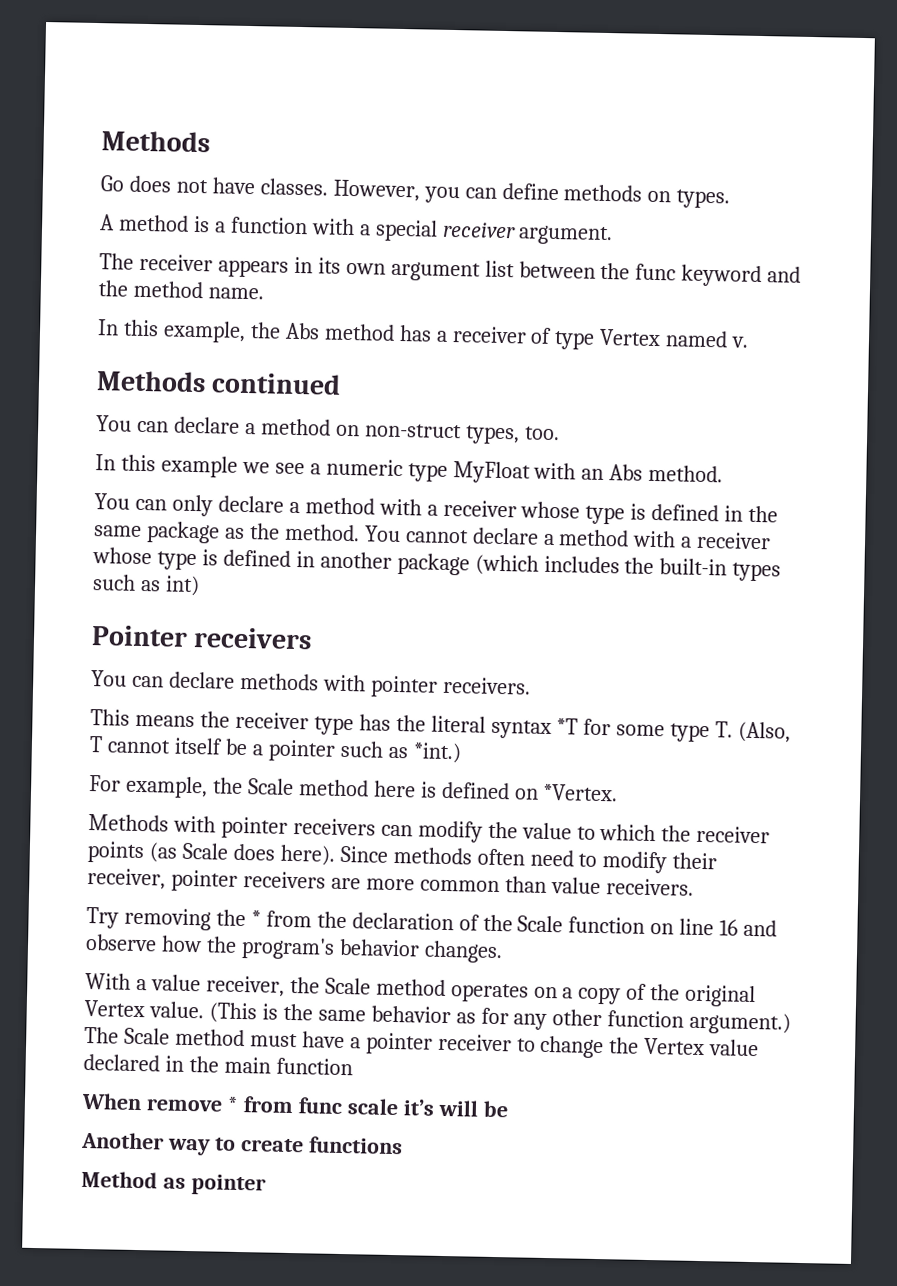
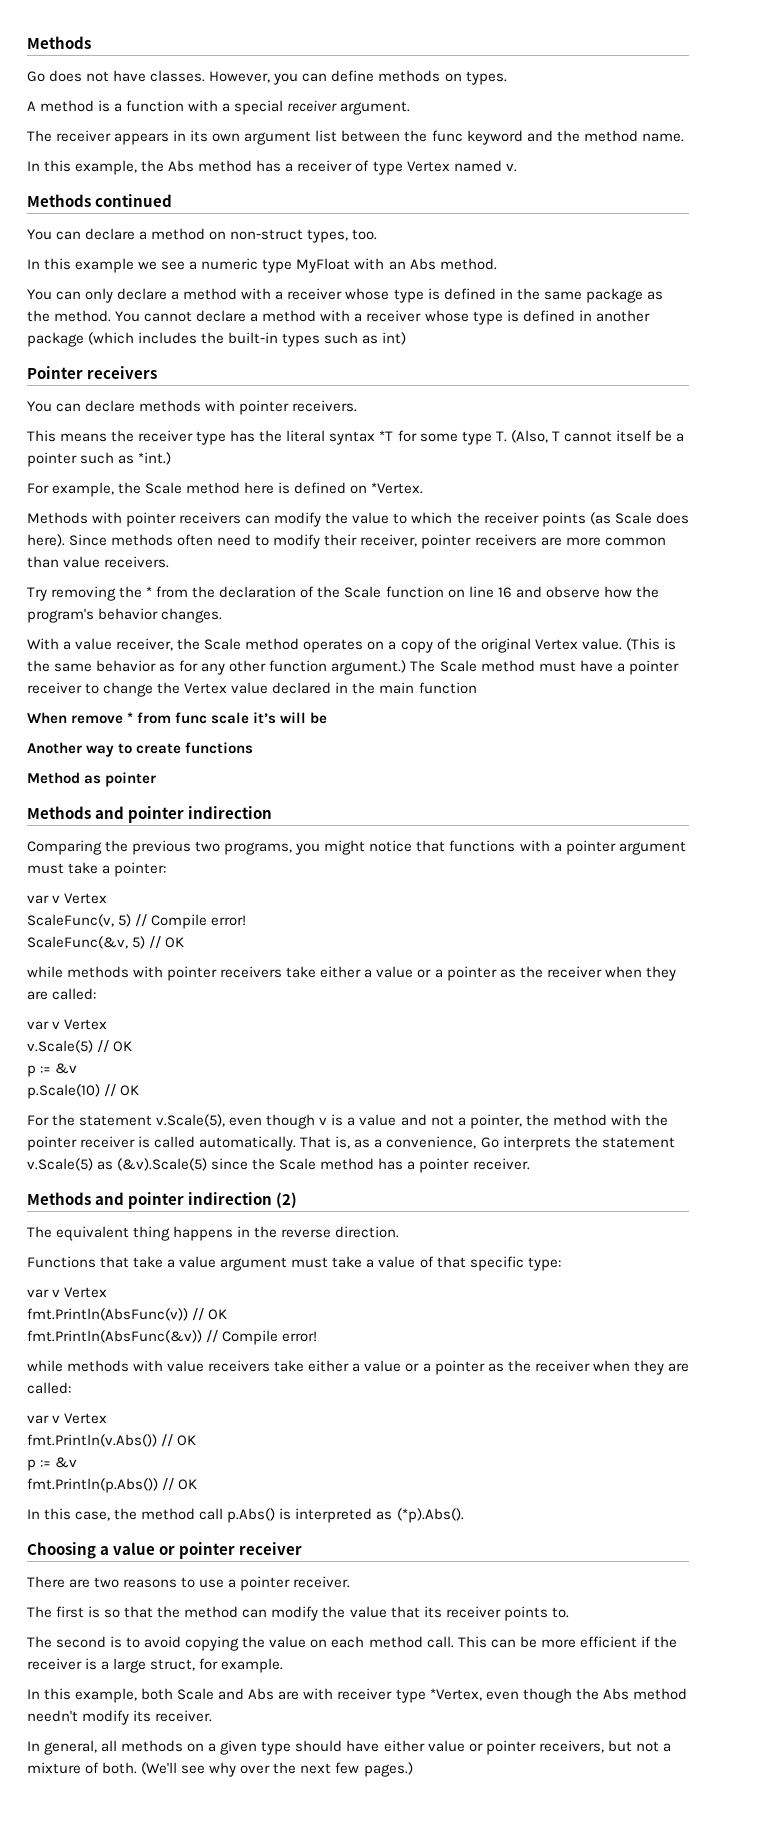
  Method as pointer
+ Methods and pointer indirection
+ Comparing the previous two programs, you might notice that functions with a pointer argument must take a pointer:
+ var v Vertex
+ ScaleFunc(v, 5) // Compile error!
+ ScaleFunc(&v, 5) // OK
+ while methods with pointer receivers take either a value or a pointer as the receiver when they are called:
+ var v Vertex
+ v.Scale(5) // OK
+ p := &v
+ p.Scale(10) // OK
+ For the statement v.Scale(5), even though v is a value and not a pointer, the method with the pointer receiver is called automatically. That is, as a convenience, Go interprets the statement v.Scale(5) as (&v).Scale(5) since the Scale method has a pointer receiver.
+ Methods and pointer indirection (2)
+ The equivalent thing happens in the reverse direction.
+ Functions that take a value argument must take a value of that specific type:
+ var v Vertex
+ fmt.Println(AbsFunc(v)) // OK
+ fmt.Println(AbsFunc(&v)) // Compile error!
+ while methods with value receivers take either a value or a pointer as the receiver when they are called:
+ var v Vertex
+ fmt.Println(v.Abs()) // OK
+ p := &v
+ fmt.Println(p.Abs()) // OK
+ In this case, the method call p.Abs() is interpreted as (*p).Abs().
+ Choosing a value or pointer receiver
+ There are two reasons to use a pointer receiver.
+ The first is so that the method can modify the value that its receiver points to.
+ The second is to avoid copying the value on each method call. This can be more efficient if the receiver is a large struct, for example.
+ In this example, both Scale and Abs are with receiver type *Vertex, even though the Abs method needn't modify its receiver.
+ In general, all methods on a given type should have either value or pointer receivers, but not a mixture of both. (We'll see why over the next few pages.)

